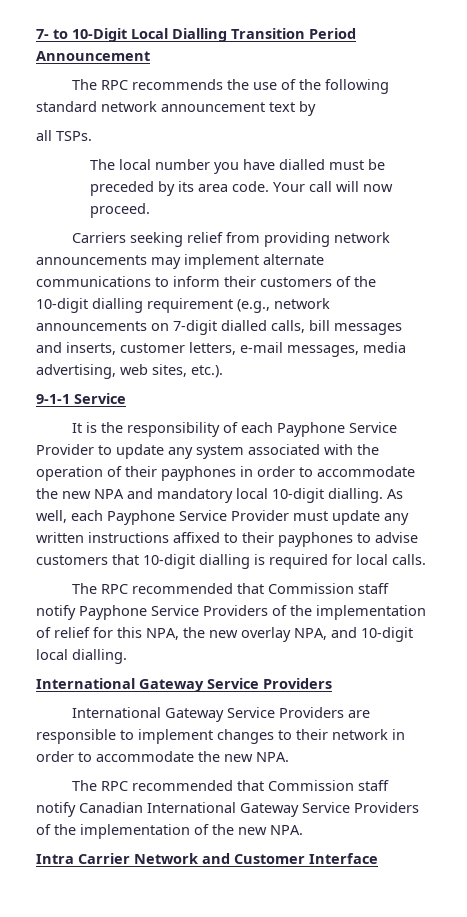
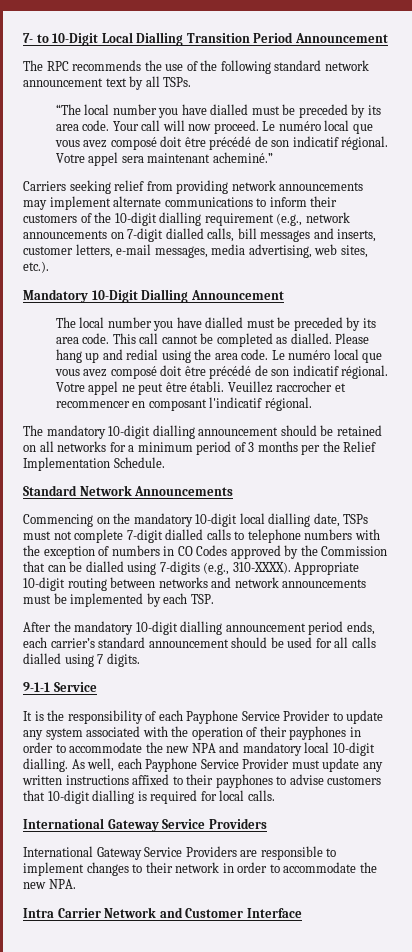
- The RPC recommends the use of the following standard network announcement text by
- all TSPs.
+ The RPC recommends the use of the following standard network announcement text by all TSPs.
- The local number you have dialled must be preceded by its area code.
+ “The local number you have dialled must be preceded by its area code.
+ Le numéro local que vous avez composé doit être précédé de son indicatif régional. Votre appel sera maintenant acheminé.”
+ Mandatory 10-Digit Dialling Announcement
+ The local number you have dialled must be preceded by its area code. This call cannot be completed as dialled. Please hang up and redial using the area code. Le numéro local que vous avez composé doit être précédé de son indicatif régional. Votre appel ne peut être établi. Veuillez raccrocher et recommencer en composant l'indicatif régional.
+ The mandatory 10-digit dialling announcement should be retained on all networks for a minimum period of 3 months per the Relief Implementation Schedule.
+ Standard Network Announcements
+ Commencing on the mandatory 10-digit local dialling date, TSPs must not complete 7-digit dialled calls to telephone numbers with the exception of numbers in CO Codes approved by the Commission that can be dialled using 7-digits (e.g., 310-XXXX). Appropriate 10-digit routing between networks and network announcements must be implemented by each TSP.
+ After the mandatory 10-digit dialling announcement period ends, each carrier’s standard announcement should be used for all calls dialled using 7 digits.
- The RPC recommended that Commission staff notify Payphone Service Providers of the implementation of relief for this NPA, the new overlay NPA, and 10-digit local dialling.
- The RPC recommended that Commission staff notify Canadian International Gateway Service Providers of the implementation of the new NPA.

